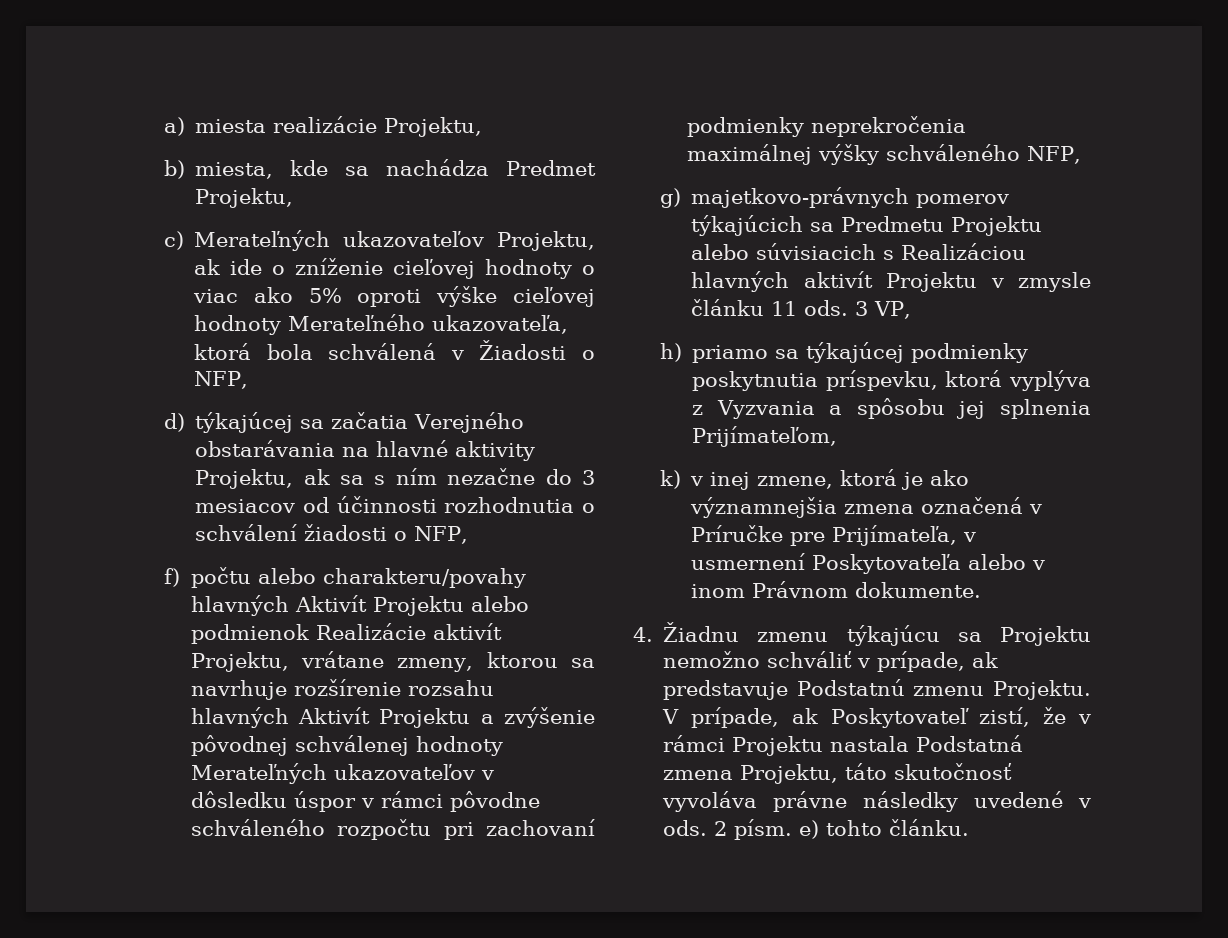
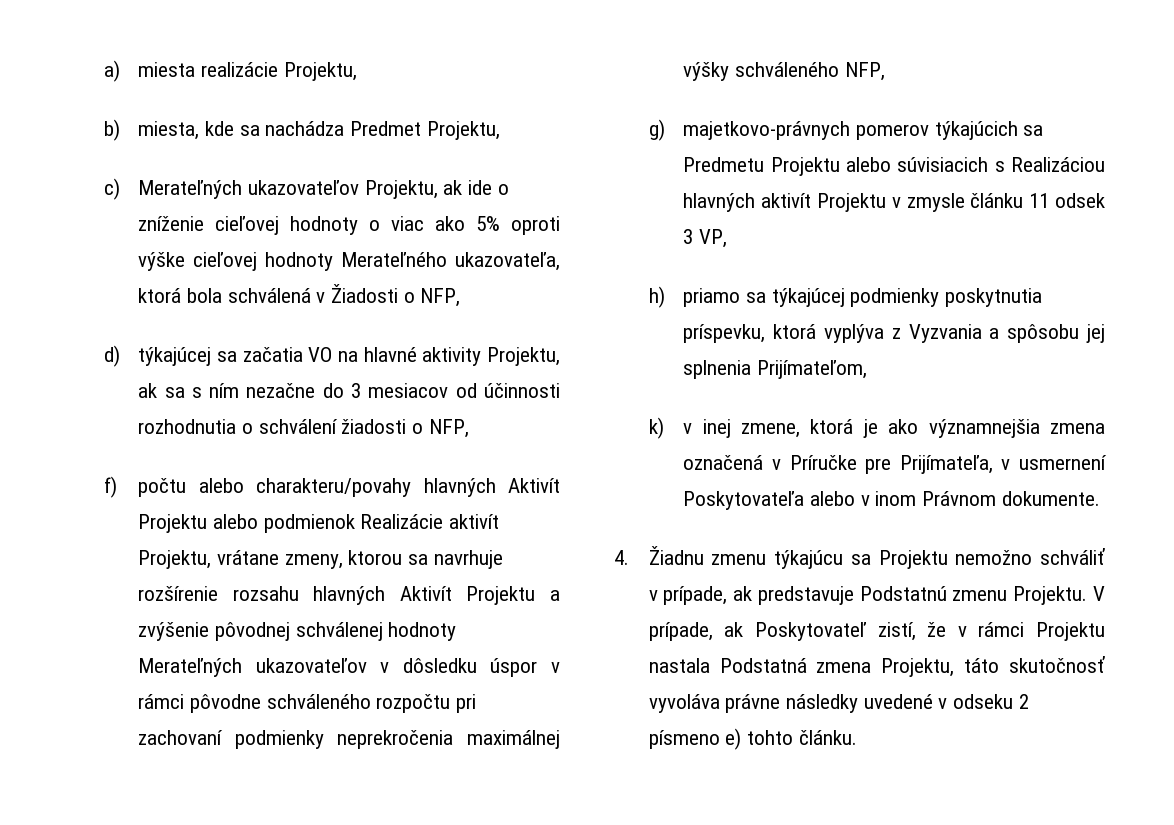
- d) týkajúcej sa začatia Verejného obstarávania na hlavné aktivity Projektu, ak sa s ním nezačne do 3 mesiacov od účinnosti rozhodnutia o schválení žiadosti o NFP,
+ d) týkajúcej sa začatia VO na hlavné aktivity Projektu, ak sa s ním nezačne do 3 mesiacov od účinnosti rozhodnutia o schválení žiadosti o NFP,
- g) majetkovo-právnych pomerov týkajúcich sa Predmetu Projektu alebo súvisiacich s Realizáciou hlavných aktivít Projektu v zmysle článku 11 ods. 3 VP,
+ g) majetkovo-právnych pomerov týkajúcich sa Predmetu Projektu alebo súvisiacich s Realizáciou hlavných aktivít Projektu v zmysle článku 11 odsek 3 VP,
- V prípade, ak Poskytovateľ zistí, že v rámci Projektu nastala Podstatná zmena Projektu, táto skutočnosť vyvoláva právne následky uvedené v ods. 2 písm. e) tohto článku.
+ V prípade, ak Poskytovateľ zistí, že v rámci Projektu nastala Podstatná zmena Projektu, táto skutočnosť vyvoláva právne následky uvedené v odseku 2 písmeno e) tohto článku.

